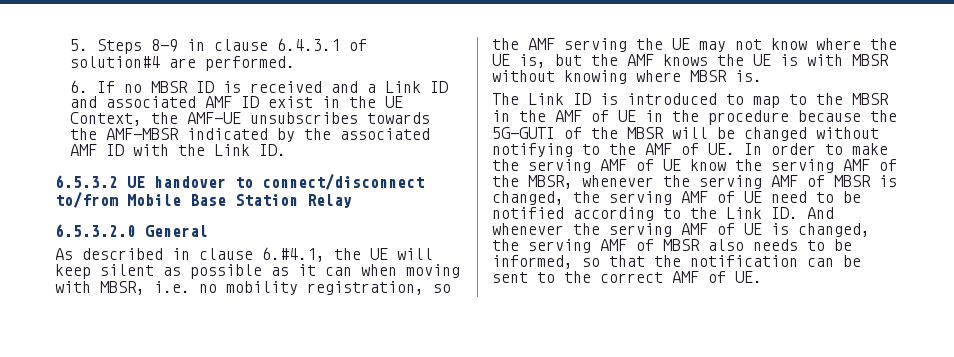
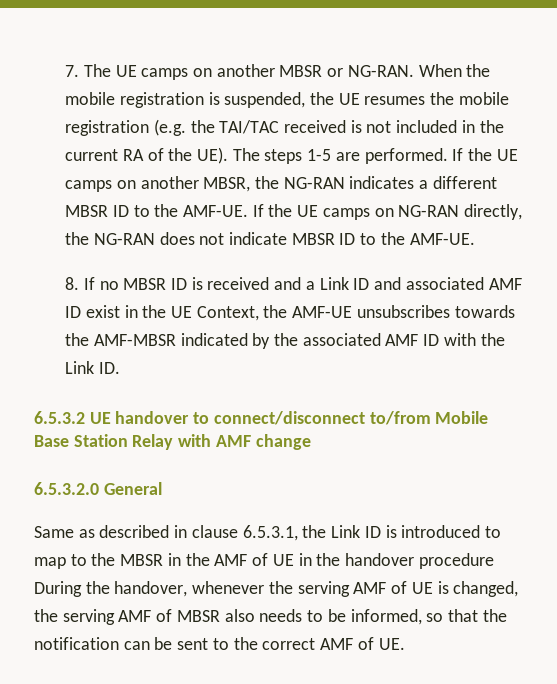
- 5. Steps 8-9 in clause 6.4.3.1 of solution#4 are performed.
- 6. If no MBSR ID is received and a Link ID and associated AMF ID exist in the UE Context, the AMF-UE unsubscribes towards the AMF-MBSR indicated by the associated AMF ID with the Link ID.
+ 7. The UE camps on another MBSR or NG-RAN. When the mobile registration is suspended, the UE resumes the mobile registration (e.g. the TAI/TAC received is not included in the current RA of the UE). The steps 1-5 are performed. If the UE camps on another MBSR, the NG-RAN indicates a different MBSR ID to the AMF-UE. If the UE camps on NG-RAN directly, the NG-RAN does not indicate MBSR ID to the AMF-UE.
+ 8. If no MBSR ID is received and a Link ID and associated AMF ID exist in the UE Context, the AMF-UE unsubscribes towards the AMF-MBSR indicated by the associated AMF ID with the Link ID.
- 6.5.3.2 UE handover to connect/disconnect to/from Mobile Base Station Relay
+ 6.5.3.2 UE handover to connect/disconnect to/from Mobile Base Station Relay with AMF change
- As described in clause 6.#4.1, the UE will keep silent as possible as it can when moving with MBSR, i.e. no mobility registration, so the AMF serving the UE may not know where the UE is, but the AMF knows the UE is with MBSR without knowing where MBSR is.
- The Link ID is introduced to map to the MBSR in the AMF of UE in the procedure because the 5G-GUTI of the MBSR will be changed without notifying to the AMF of UE. In order to make the serving AMF of UE know the serving AMF of the MBSR, whenever the serving AMF of MBSR is changed, the serving AMF of UE need to be notified according to the Link ID. And whenever the serving AMF of UE is changed, the serving AMF of MBSR also needs to be informed, so that the notification can be sent to the correct AMF of UE.
+ Same as described in clause 6.5.3.1, the Link ID is introduced to map to the MBSR in the AMF of UE in the handover procedure During the handover, whenever the serving AMF of UE is changed, the serving AMF of MBSR also needs to be informed, so that the notification can be sent to the correct AMF of UE.

